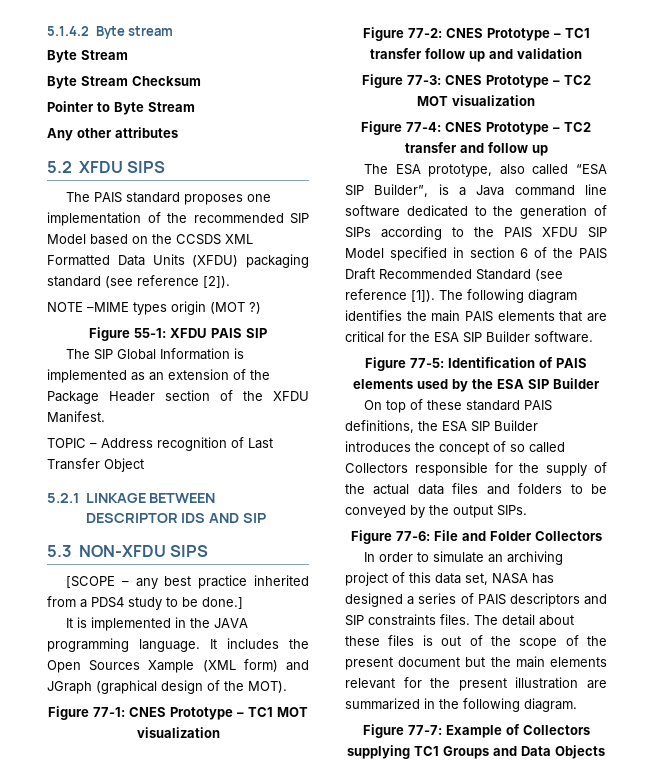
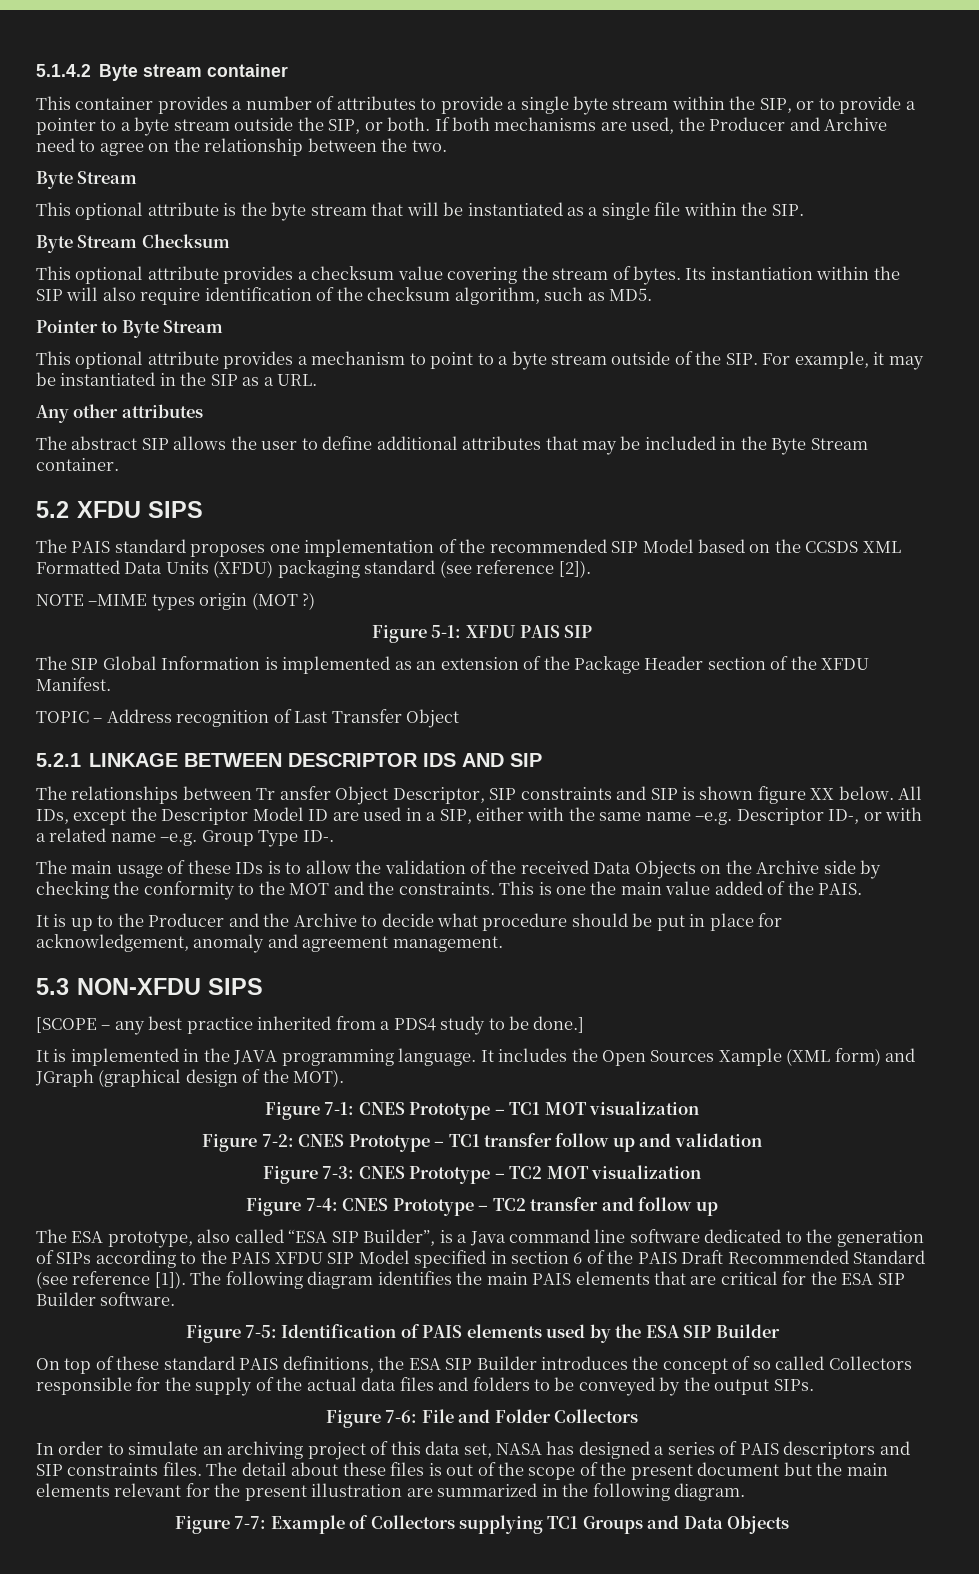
- 5.1.4.2 Byte stream
+ 5.1.4.2 Byte stream container
+ This container provides a number of attributes to provide a single byte stream within the SIP, or to provide a pointer to a byte stream outside the SIP, or both. If both mechanisms are used, the Producer and Archive need to agree on the relationship between the two.
  Byte Stream
+ This optional attribute is the byte stream that will be instantiated as a single file within the SIP.
  Byte Stream Checksum
+ This optional attribute provides a checksum value covering the stream of bytes. Its instantiation within the SIP will also require identification of the checksum algorithm, such as MD5.
  Pointer to Byte Stream
+ This optional attribute provides a mechanism to point to a byte stream outside of the SIP. For example, it may be instantiated in the SIP as a URL.
  Any other attributes
+ The abstract SIP allows the user to define additional attributes that may be included in the Byte Stream container.
- Figure 55-1: XFDU PAIS SIP
+ Figure 5-1: XFDU PAIS SIP
+ The relationships between Tr ansfer Object Descriptor, SIP constraints and SIP is shown figure XX below. All IDs, except the Descriptor Model ID are used in a SIP, either with the same name –e.g. Descriptor ID-, or with a related name –e.g. Group Type ID-.
+ The main usage of these IDs is to allow the validation of the received Data Objects on the Archive side by checking the conformity to the MOT and the constraints. This is one the main value added of the PAIS.
+ It is up to the Producer and the Archive to decide what procedure should be put in place for acknowledgement, anomaly and agreement management.
- Figure 77-1: CNES Prototype – TC1 MOT visualization
+ Figure 7-1: CNES Prototype – TC1 MOT visualization
- Figure 77-2: CNES Prototype – TC1 transfer follow up and validation
+ Figure 7-2: CNES Prototype – TC1 transfer follow up and validation
- Figure 77-3: CNES Prototype – TC2 MOT visualization
+ Figure 7-3: CNES Prototype – TC2 MOT visualization
- Figure 77-4: CNES Prototype – TC2 transfer and follow up
+ Figure 7-4: CNES Prototype – TC2 transfer and follow up
- Figure 77-5: Identification of PAIS elements used by the ESA SIP Builder
+ Figure 7-5: Identification of PAIS elements used by the ESA SIP Builder
- Figure 77-6: File and Folder Collectors
+ Figure 7-6: File and Folder Collectors
- Figure 77-7: Example of Collectors supplying TC1 Groups and Data Objects
+ Figure 7-7: Example of Collectors supplying TC1 Groups and Data Objects

